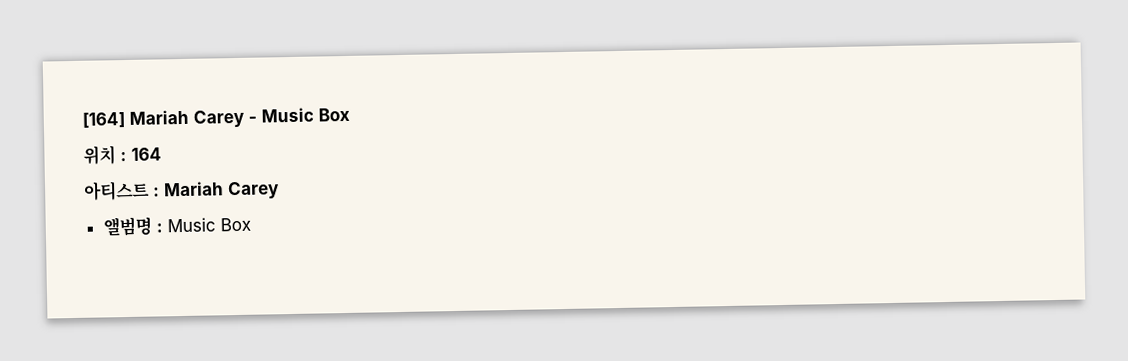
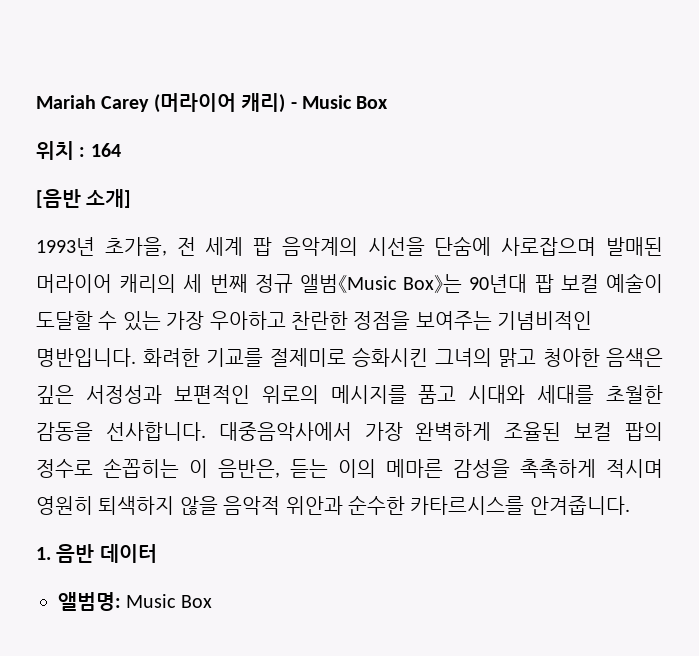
- [164] Mariah Carey - Music Box
+ Mariah Carey (머라이어 캐리) - Music Box
- 아티스트 : Mariah Carey
- 앨범명 : Music Box
+ [음반 소개]
+ 1993년 초가을, 전 세계 팝 음악계의 시선을 단숨에 사로잡으며 발매된 머라이어 캐리의 세 번째 정규 앨범《Music Box》는 90년대 팝 보컬 예술이 도달할 수 있는 가장 우아하고 찬란한 정점을 보여주는 기념비적인 명반입니다. 화려한 기교를 절제미로 승화시킨 그녀의 맑고 청아한 음색은 깊은 서정성과 보편적인 위로의 메시지를 품고 시대와 세대를 초월한 감동을 선사합니다. 대중음악사에서 가장 완벽하게 조율된 보컬 팝의 정수로 손꼽히는 이 음반은, 듣는 이의 메마른 감성을 촉촉하게 적시며 영원히 퇴색하지 않을 음악적 위안과 순수한 카타르시스를 안겨줍니다.
+ 1. 음반 데이터
+ 앨범명: Music Box

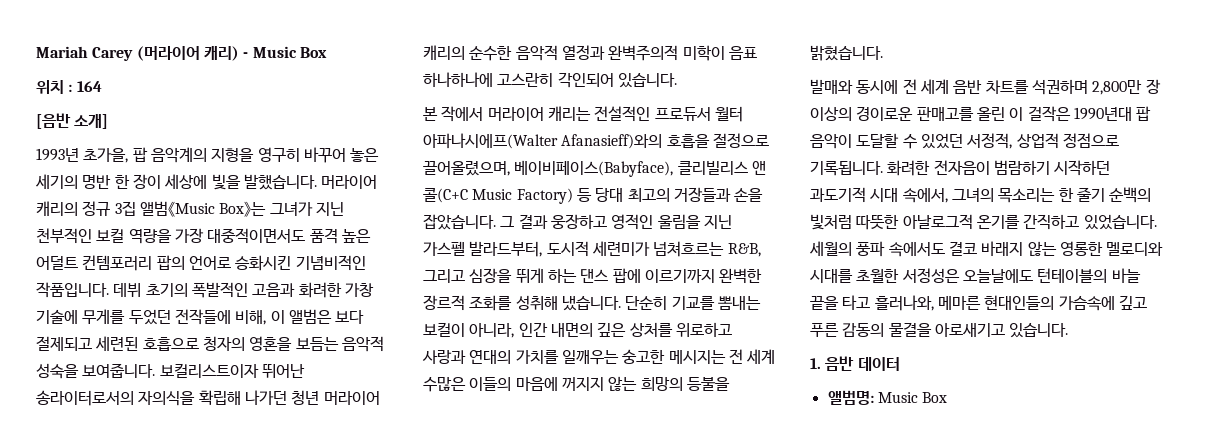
- 1993년 초가을, 전 세계 팝 음악계의 시선을 단숨에 사로잡으며 발매된 머라이어 캐리의 세 번째 정규 앨범《Music Box》는 90년대 팝 보컬 예술이 도달할 수 있는 가장 우아하고 찬란한 정점을 보여주는 기념비적인 명반입니다. 화려한 기교를 절제미로 승화시킨 그녀의 맑고 청아한 음색은 깊은 서정성과 보편적인 위로의 메시지를 품고 시대와 세대를 초월한 감동을 선사합니다. 대중음악사에서 가장 완벽하게 조율된 보컬 팝의 정수로 손꼽히는 이 음반은, 듣는 이의 메마른 감성을 촉촉하게 적시며 영원히 퇴색하지 않을 음악적 위안과 순수한 카타르시스를 안겨줍니다.
+ 1993년 초가을, 팝 음악계의 지형을 영구히 바꾸어 놓은 세기의 명반 한 장이 세상에 빛을 발했습니다. 머라이어 캐리의 정규 3집 앨범《Music Box》는 그녀가 지닌 천부적인 보컬 역량을 가장 대중적이면서도 품격 높은 어덜트 컨템포러리 팝의 언어로 승화시킨 기념비적인 작품입니다. 데뷔 초기의 폭발적인 고음과 화려한 가창 기술에 무게를 두었던 전작들에 비해, 이 앨범은 보다 절제되고 세련된 호흡으로 청자의 영혼을 보듬는 음악적 성숙을 보여줍니다. 보컬리스트이자 뛰어난 송라이터로서의 자의식을 확립해 나가던 청년 머라이어 캐리의 순수한 음악적 열정과 완벽주의적 미학이 음표 하나하나에 고스란히 각인되어 있습니다.
+ 본 작에서 머라이어 캐리는 전설적인 프로듀서 월터 아파나시에프(Walter Afanasieff)와의 호흡을 절정으로 끌어올렸으며, 베이비페이스(Babyface), 클리빌리스 앤 콜(C+C Music Factory) 등 당대 최고의 거장들과 손을 잡았습니다. 그 결과 웅장하고 영적인 울림을 지닌 가스펠 발라드부터, 도시적 세련미가 넘쳐흐르는 R&B, 그리고 심장을 뛰게 하는 댄스 팝에 이르기까지 완벽한 장르적 조화를 성취해 냈습니다. 단순히 기교를 뽐내는 보컬이 아니라, 인간 내면의 깊은 상처를 위로하고 사랑과 연대의 가치를 일깨우는 숭고한 메시지는 전 세계 수많은 이들의 마음에 꺼지지 않는 희망의 등불을 밝혔습니다.
+ 발매와 동시에 전 세계 음반 차트를 석권하며 2,800만 장 이상의 경이로운 판매고를 올린 이 걸작은 1990년대 팝 음악이 도달할 수 있었던 서정적, 상업적 정점으로 기록됩니다. 화려한 전자음이 범람하기 시작하던 과도기적 시대 속에서, 그녀의 목소리는 한 줄기 순백의 빛처럼 따뜻한 아날로그적 온기를 간직하고 있었습니다. 세월의 풍파 속에서도 결코 바래지 않는 영롱한 멜로디와 시대를 초월한 서정성은 오늘날에도 턴테이블의 바늘 끝을 타고 흘러나와, 메마른 현대인들의 가슴속에 깊고 푸른 감동의 물결을 아로새기고 있습니다.

